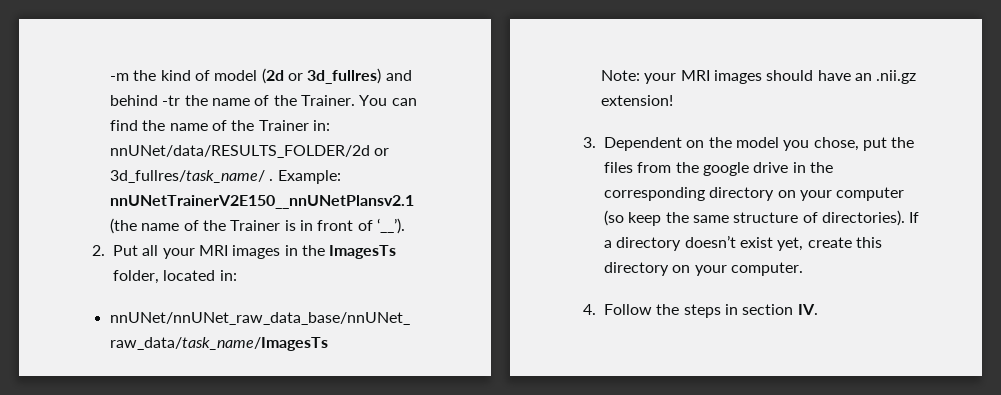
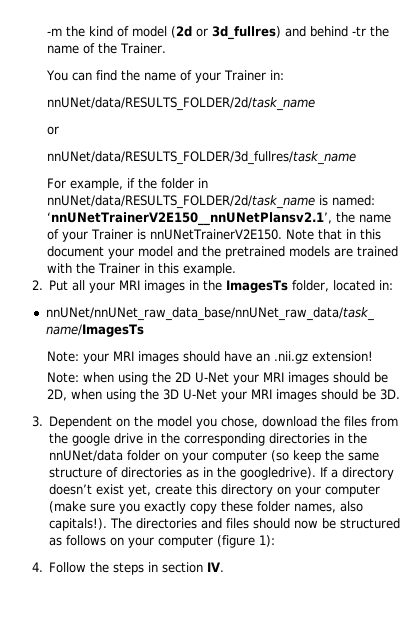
- -m the kind of model (2d or 3d_fullres) and behind -tr the name of the Trainer. You can find the name of the Trainer in: nnUNet/data/RESULTS_FOLDER/2d or 3d_fullres/task_name/ . Example: nnUNetTrainerV2E150__nnUNetPlansv2.1 (the name of the Trainer is in front of ‘__’).
+ -m the kind of model (2d or 3d_fullres) and behind -tr the name of the Trainer.
+ You can find the name of your Trainer in:
+ nnUNet/data/RESULTS_FOLDER/2d/task_name
+ or
+ nnUNet/data/RESULTS_FOLDER/3d_fullres/task_name
+ For example, if the folder in nnUNet/data/RESULTS_FOLDER/2d/task_name is named: ‘nnUNetTrainerV2E150__nnUNetPlansv2.1’, the name of your Trainer is nnUNetTrainerV2E150. Note that in this document your model and the pretrained models are trained with the Trainer in this example.
+ Note: when using the 2D U-Net your MRI images should be 2D, when using the 3D U-Net your MRI images should be 3D.
- 3. Dependent on the model you chose, put the files from the google drive in the corresponding directory on your computer (so keep the same structure of directories).
+ 3. Dependent on the model you chose, download the files from the google drive in the corresponding directories in the nnUNet/data folder on your computer (so keep the same structure of directories as in the googledrive).
- If a directory doesn’t exist yet, create this directory on your computer.
+ If a directory doesn’t exist yet, create this directory on your computer (make sure you exactly copy these folder names, also capitals!). The directories and files should now be structured as follows on your computer (figure 1):

